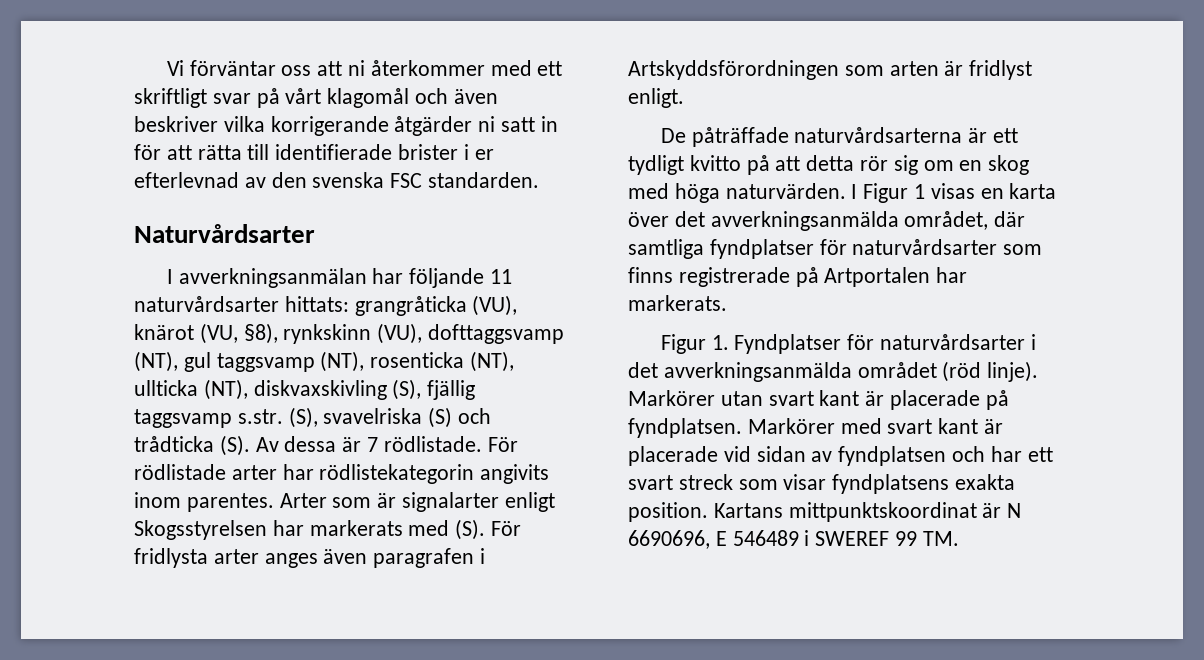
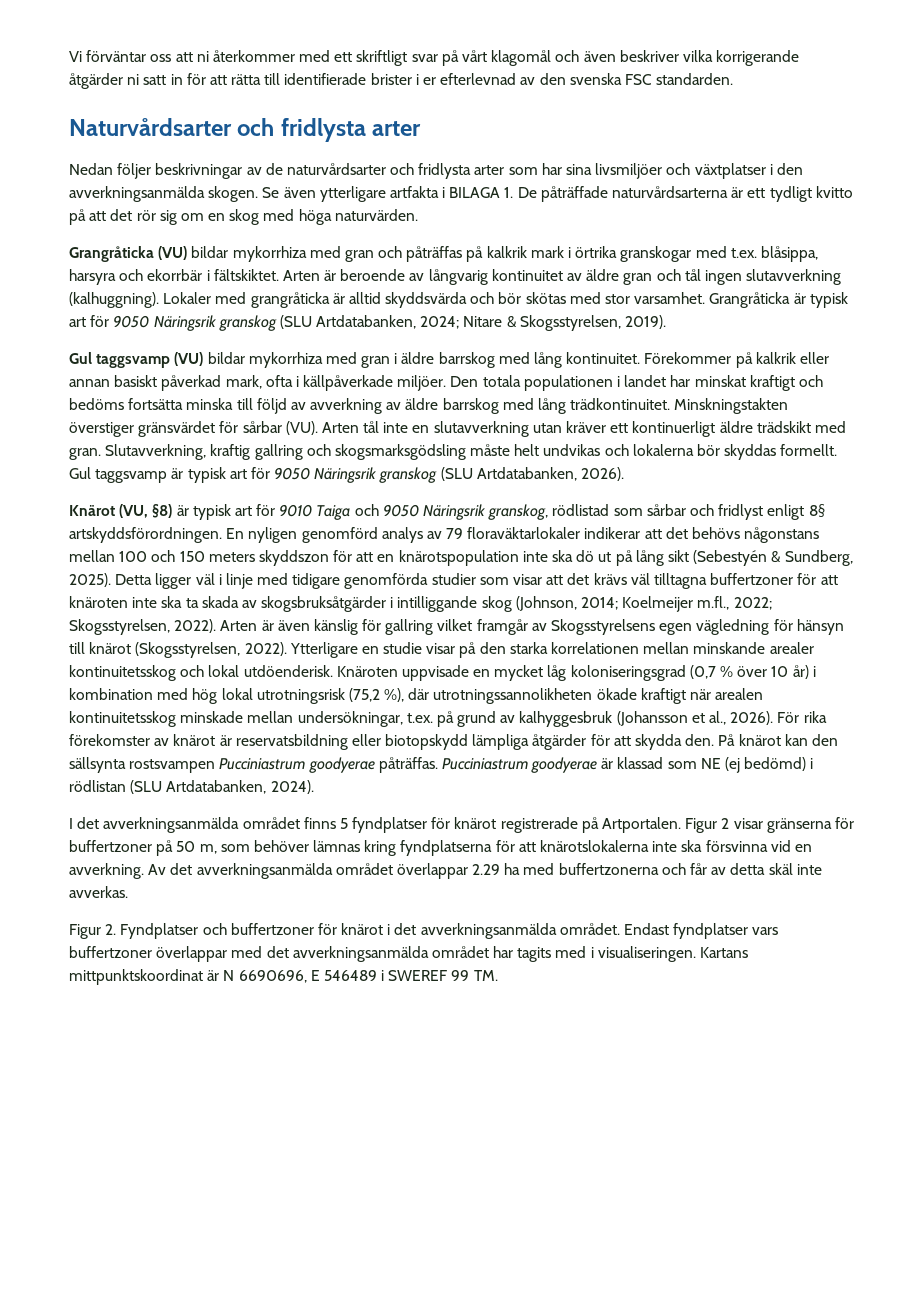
- Naturvårdsarter
- I avverkningsanmälan har följande 11 naturvårdsarter hittats: grangråticka (VU), knärot (VU, §8), rynkskinn (VU), dofttaggsvamp (NT), gul taggsvamp (NT), rosenticka (NT), ullticka (NT), diskvaxskivling (S), fjällig taggsvamp s.str. (S), svavelriska (S) och trådticka (S). Av dessa är 7 rödlistade. För rödlistade arter har rödlistekategorin angivits inom parentes. Arter som är signalarter enligt Skogsstyrelsen har markerats med (S). För fridlysta arter anges även paragrafen i Artskyddsförordningen som arten är fridlyst enligt.
- De påträffade naturvårdsarterna är ett tydligt kvitto på att detta rör sig om en skog med höga naturvärden. I Figur 1 visas en karta över det avverkningsanmälda området, där samtliga fyndplatser för naturvårdsarter som finns registrerade på Artportalen har markerats.
- Figur 1. Fyndplatser för naturvårdsarter i det avverkningsanmälda området (röd linje). Markörer utan svart kant är placerade på fyndplatsen. Markörer med svart kant är placerade vid sidan av fyndplatsen och har ett svart streck som visar fyndplatsens exakta position.
+ Naturvårdsarter och fridlysta arter
+ Nedan följer beskrivningar av de naturvårdsarter och fridlysta arter som har sina livsmiljöer och växtplatser i den avverkningsanmälda skogen. Se även ytterligare artfakta i BILAGA 1. De påträffade naturvårdsarterna är ett tydligt kvitto på att det rör sig om en skog med höga naturvärden.
+ Grangråticka (VU) bildar mykorrhiza med gran och påträffas på kalkrik mark i örtrika granskogar med t.ex. blåsippa, harsyra och ekorrbär i fältskiktet. Arten är beroende av långvarig kontinuitet av äldre gran och tål ingen slutavverkning (kalhuggning). Lokaler med grangråticka är alltid skyddsvärda och bör skötas med stor varsamhet. Grangråticka är typisk art för 9050 Näringsrik granskog (SLU Artdatabanken, 2024; Nitare & Skogsstyrelsen, 2019).
+ Gul taggsvamp (VU) bildar mykorrhiza med gran i äldre barrskog med lång kontinuitet. Förekommer på kalkrik eller annan basiskt påverkad mark, ofta i källpåverkade miljöer. Den totala populationen i landet har minskat kraftigt och bedöms fortsätta minska till följd av avverkning av äldre barrskog med lång trädkontinuitet. Minskningstakten överstiger gränsvärdet för sårbar (VU). Arten tål inte en slutavverkning utan kräver ett kontinuerligt äldre trädskikt med gran. Slutavverkning, kraftig gallring och skogsmarksgödsling måste helt undvikas och lokalerna bör skyddas formellt. Gul taggsvamp är typisk art för 9050 Näringsrik granskog (SLU Artdatabanken, 2026).
+ Knärot (VU, §8) är typisk art för 9010 Taiga och 9050 Näringsrik granskog, rödlistad som sårbar och fridlyst enligt 8§ artskyddsförordningen. En nyligen genomförd analys av 79 floraväktarlokaler indikerar att det behövs någonstans mellan 100 och 150 meters skyddszon för att en knärotspopulation inte ska dö ut på lång sikt (Sebestyén & Sundberg, 2025). Detta ligger väl i linje med tidigare genomförda studier som visar att det krävs väl tilltagna buffertzoner för att knäroten inte ska ta skada av skogsbruksåtgärder i intilliggande skog (Johnson, 2014; Koelmeijer m.fl., 2022; Skogsstyrelsen, 2022). Arten är även känslig för gallring vilket framgår av Skogsstyrelsens egen vägledning för hänsyn till knärot (Skogsstyrelsen, 2022). Ytterligare en studie visar på den starka korrelationen mellan minskande arealer kontinuitetsskog och lokal utdöenderisk. Knäroten uppvisade en mycket låg koloniseringsgrad (0,7 % över 10 år) i kombination med hög lokal utrotningsrisk (75,2 %), där utrotningssannolikheten ökade kraftigt när arealen kontinuitetsskog minskade mellan undersökningar, t.ex. på grund av kalhyggesbruk (Johansson et al., 2026). För rika förekomster av knärot är reservatsbildning eller biotopskydd lämpliga åtgärder för att skydda den. På knärot kan den sällsynta rostsvampen Pucciniastrum goodyerae påträffas. Pucciniastrum goodyerae är klassad som NE (ej bedömd) i rödlistan (SLU Artdatabanken, 2024).
+ I det avverkningsanmälda området finns 5 fyndplatser för knärot registrerade på Artportalen. Figur 2 visar gränserna för buffertzoner på 50 m, som behöver lämnas kring fyndplatserna för att knärotslokalerna inte ska försvinna vid en avverkning. Av det avverkningsanmälda området överlappar 2.29 ha med buffertzonerna och får av detta skäl inte avverkas.
+ Figur 2. Fyndplatser och buffertzoner för knärot i det avverkningsanmälda området. Endast fyndplatser vars buffertzoner överlappar med det avverkningsanmälda området har tagits med i visualiseringen.

